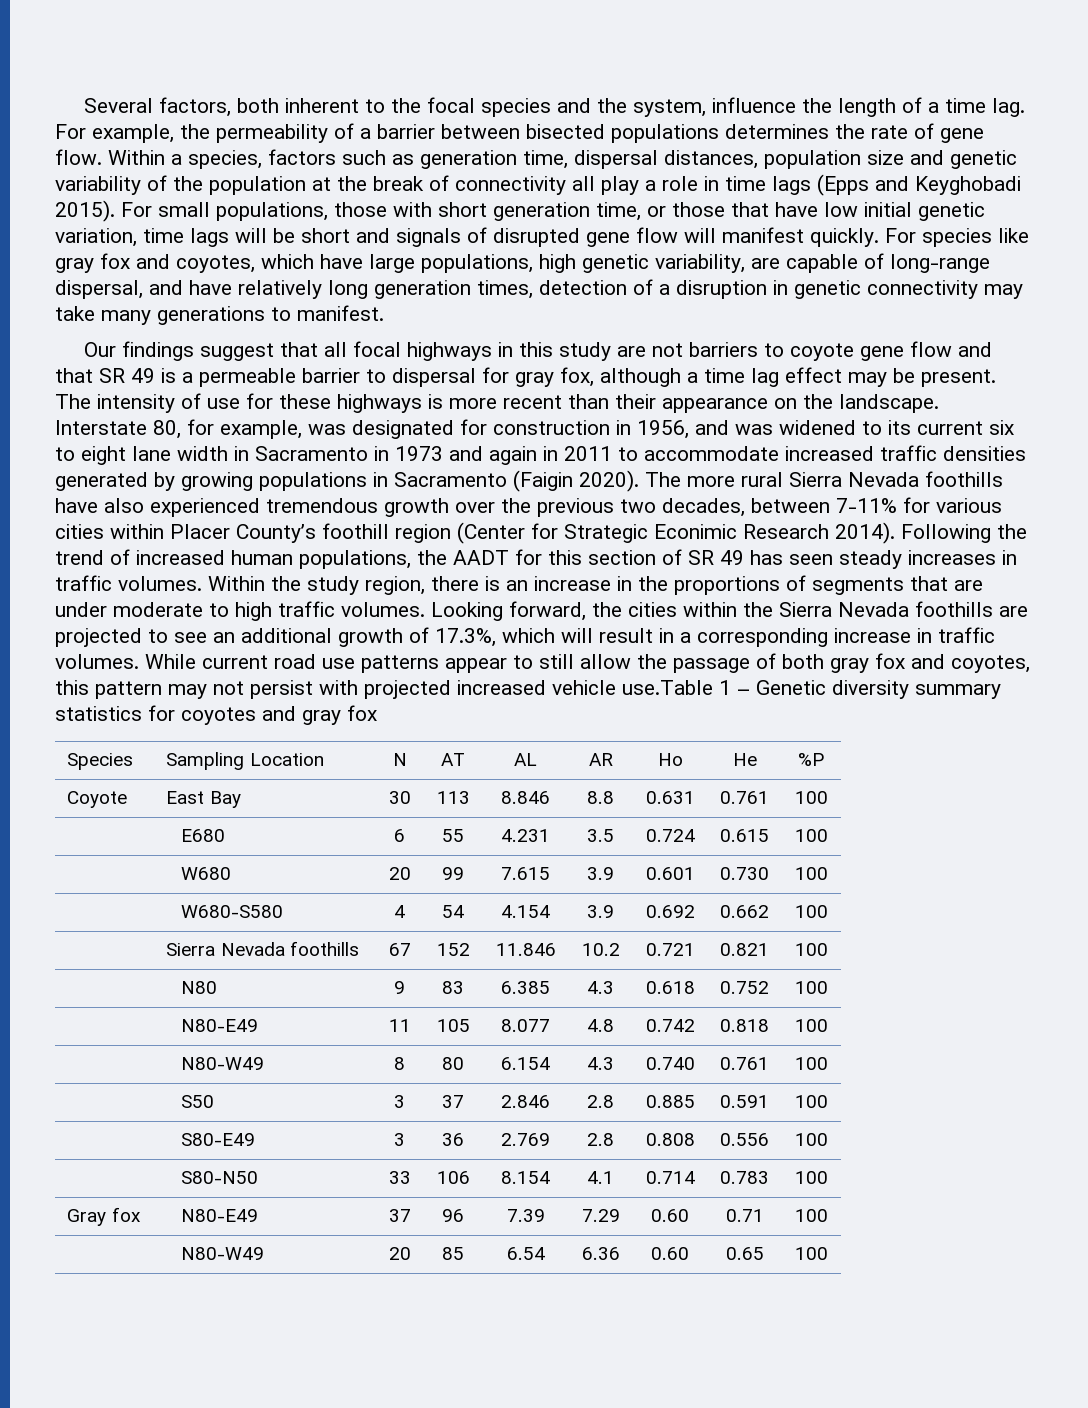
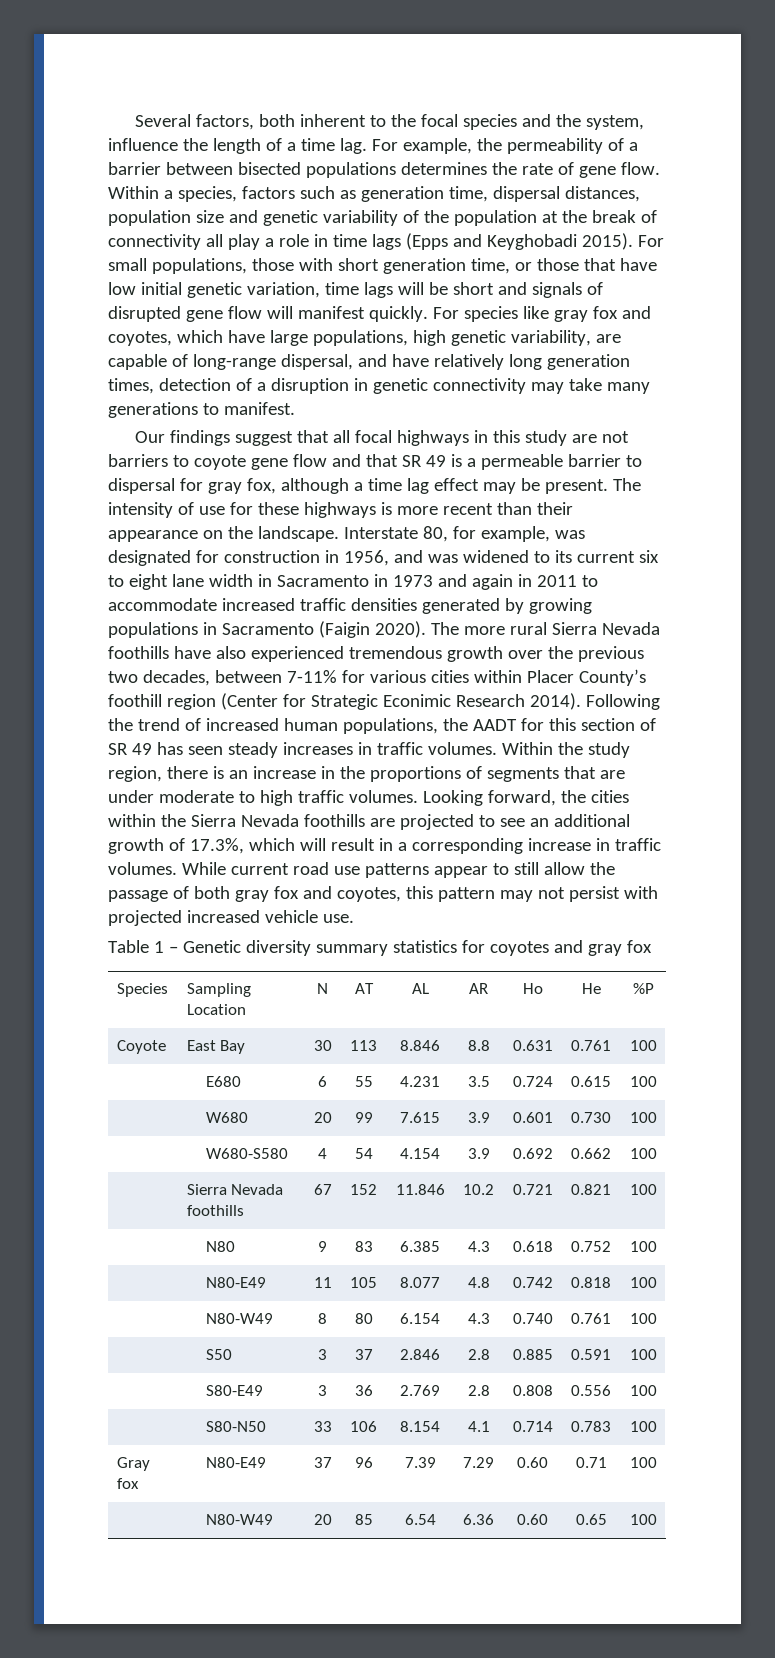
- While current road use patterns appear to still allow the passage of both gray fox and coyotes, this pattern may not persist with projected increased vehicle use.Table 1 – Genetic diversity summary statistics for coyotes and gray fox
+ While current road use patterns appear to still allow the passage of both gray fox and coyotes, this pattern may not persist with projected increased vehicle use.
+ Table 1 – Genetic diversity summary statistics for coyotes and gray fox

